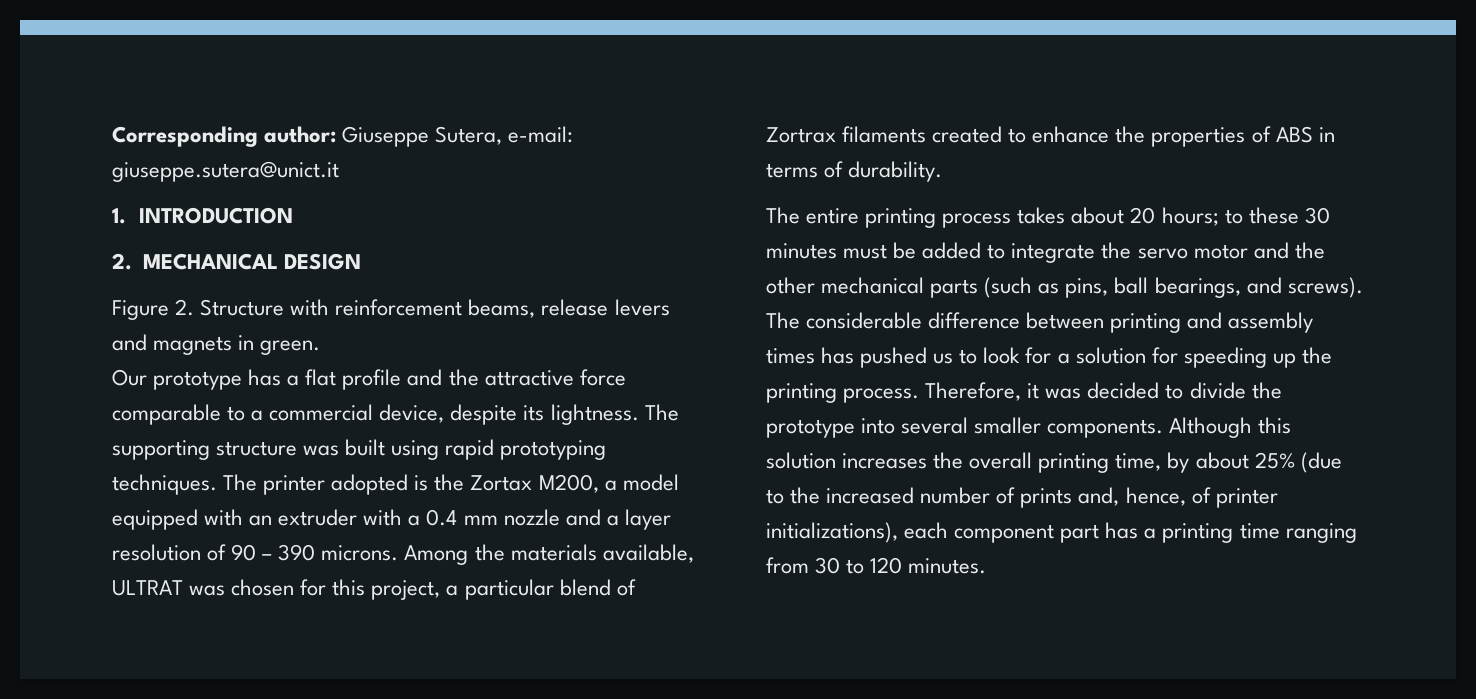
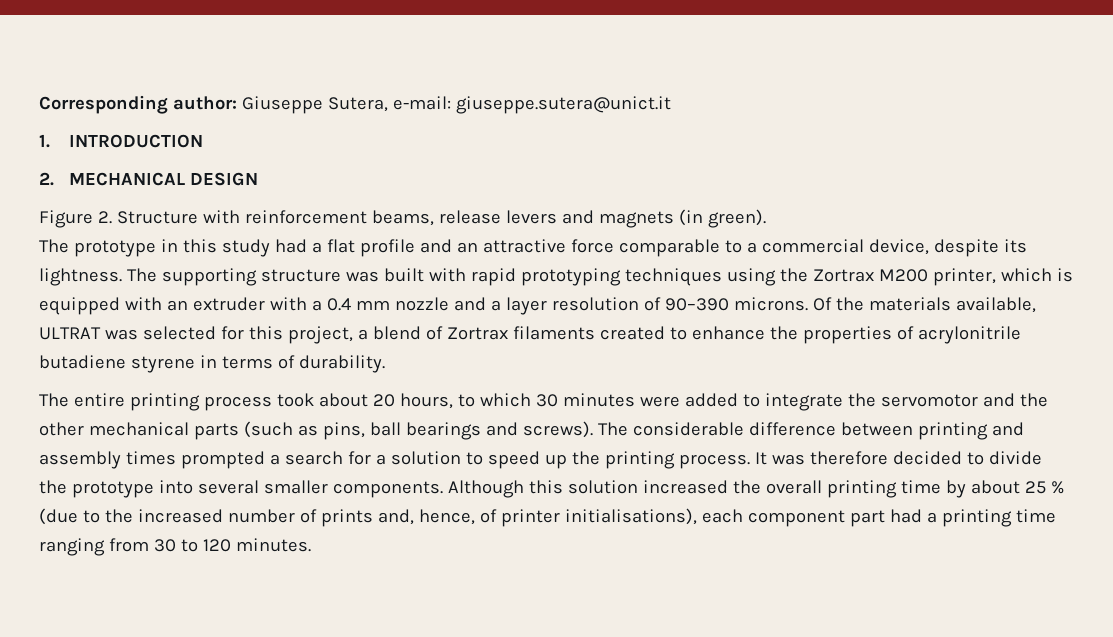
- Figure 2. Structure with reinforcement beams, release levers and magnets in green.
- Our prototype has a flat profile and the attractive force comparable to a commercial device, despite its lightness.
+ Figure 2. Structure with reinforcement beams, release levers and magnets (in green).
+ The prototype in this study had a flat profile and an attractive force comparable to a commercial device, despite its lightness.
- The supporting structure was built using rapid prototyping techniques. The printer adopted is the Zortax M200, a model equipped with an extruder with a 0.4 mm nozzle and a layer resolution of 90 – 390 microns. Among the materials available, ULTRAT was chosen for this project, a particular blend of Zortrax filaments created to enhance the properties of ABS in terms of durability.
+ The supporting structure was built with rapid prototyping techniques using the Zortrax M200 printer, which is equipped with an extruder with a 0.4 mm nozzle and a layer resolution of 90–390 microns. Of the materials available, ULTRAT was selected for this project, a blend of Zortrax filaments created to enhance the properties of acrylonitrile butadiene styrene in terms of durability.
- The entire printing process takes about 20 hours; to these 30 minutes must be added to integrate the servo motor and the other mechanical parts (such as pins, ball bearings, and screws).
+ The entire printing process took about 20 hours, to which 30 minutes were added to integrate the servomotor and the other mechanical parts (such as pins, ball bearings and screws).
- The considerable difference between printing and assembly times has pushed us to look for a solution for speeding up the printing process.
+ The considerable difference between printing and assembly times prompted a search for a solution to speed up the printing process.
- Therefore, it was decided to divide the prototype into several smaller components.
+ It was therefore decided to divide the prototype into several smaller components.
- Although this solution increases the overall printing time, by about 25% (due to the increased number of prints and, hence, of printer initializations), each component part has a printing time ranging from 30 to 120 minutes.
+ Although this solution increased the overall printing time by about 25 % (due to the increased number of prints and, hence, of printer initialisations), each component part had a printing time ranging from 30 to 120 minutes.

